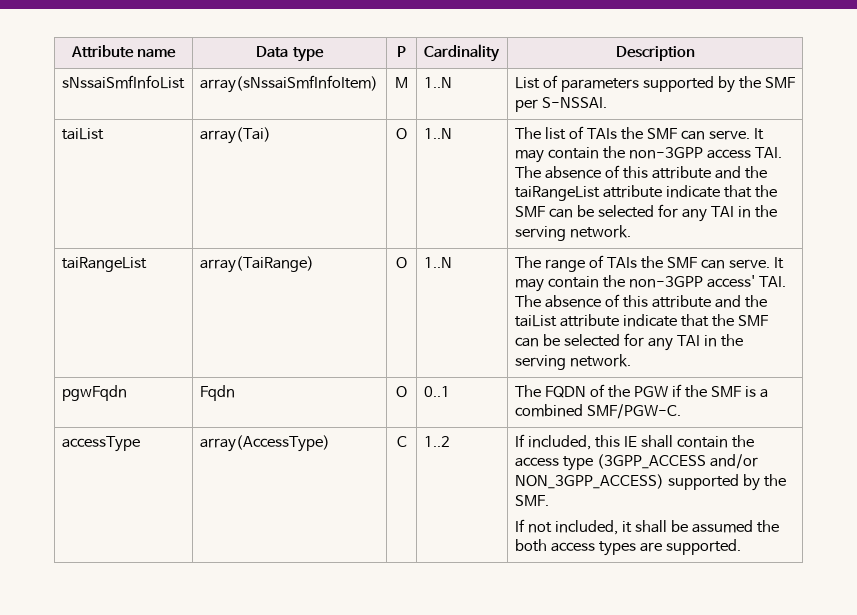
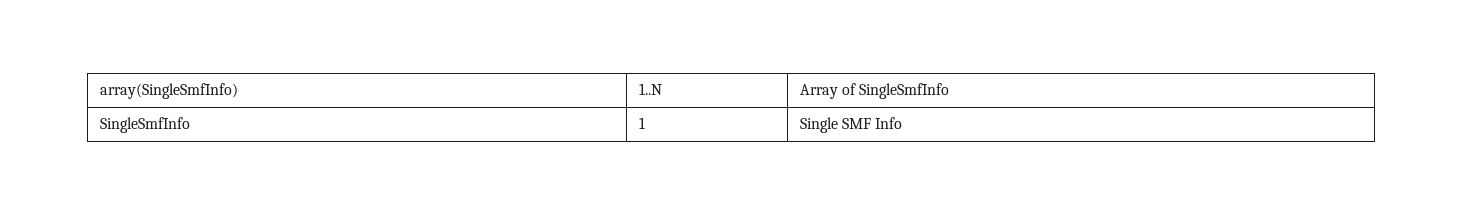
- Attribute name | Data type | P | Cardinality | Description
- sNssaiSmfInfoList | array(sNssaiSmfInfoItem) | M | 1..N | List of parameters supported by the SMF per S-NSSAI.
- taiList | array(Tai) | O | 1..N | The list of TAIs the SMF can serve. It may contain the non-3GPP access TAI. The absence of this attribute and the taiRangeList attribute indicate that the SMF can be selected for any TAI in the serving network.
- taiRangeList | array(TaiRange) | O | 1..N | The range of TAIs the SMF can serve. It may contain the non-3GPP access' TAI. The absence of this attribute and the taiList attribute indicate that the SMF can be selected for any TAI in the serving network.
- pgwFqdn | Fqdn | O | 0..1 | The FQDN of the PGW if the SMF is a combined SMF/PGW-C.
- accessType | array(AccessType) | C | 1..2 | If included, this IE shall contain the access type (3GPP_ACCESS and/or NON_3GPP_ACCESS) supported by the SMF.
- If not included, it shall be assumed the both access types are supported.
+ array(SingleSmfInfo) | 1..N | Array of SingleSmfInfo
+ SingleSmfInfo | 1 | Single SMF Info

